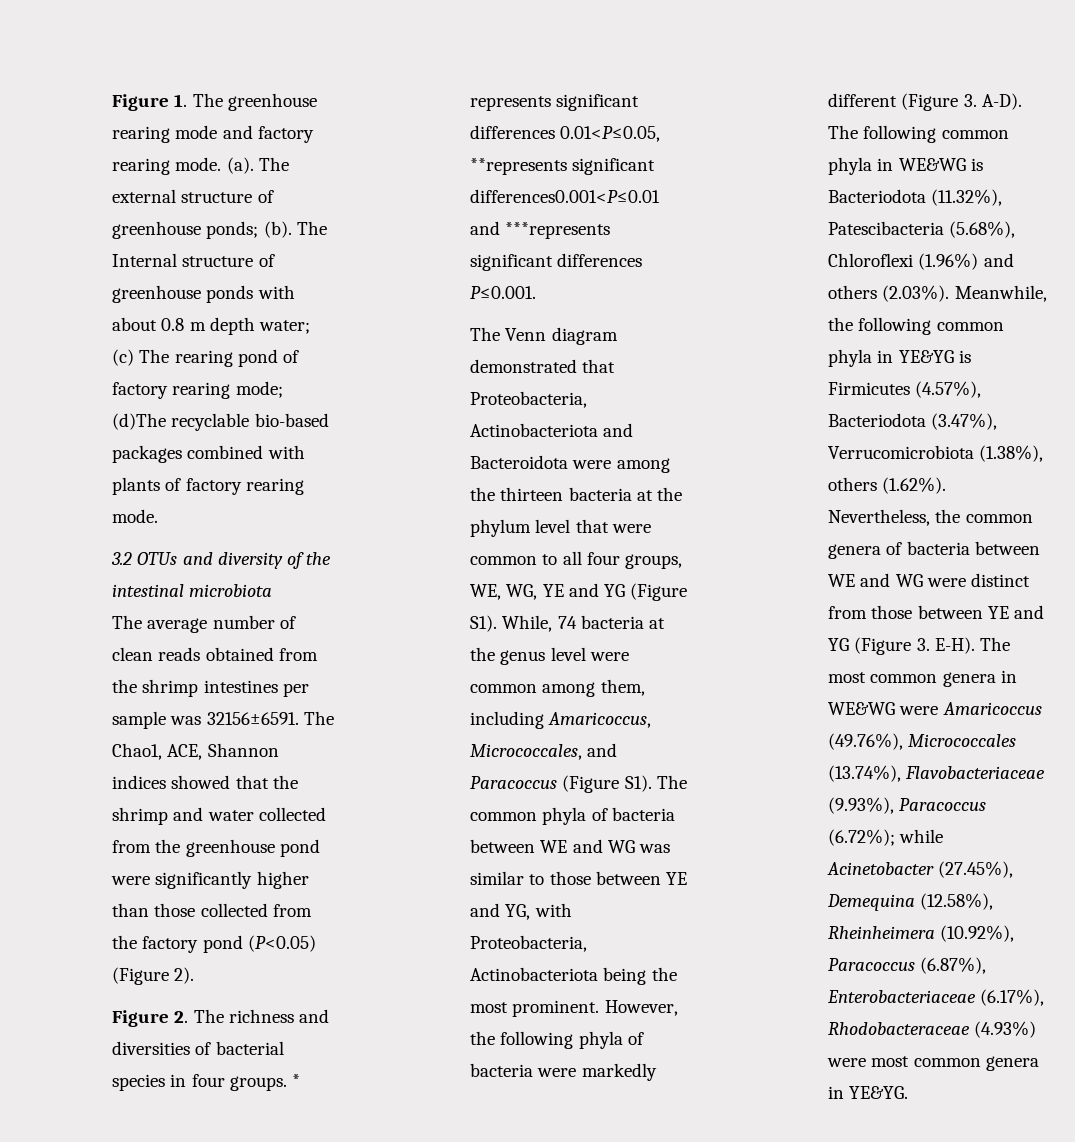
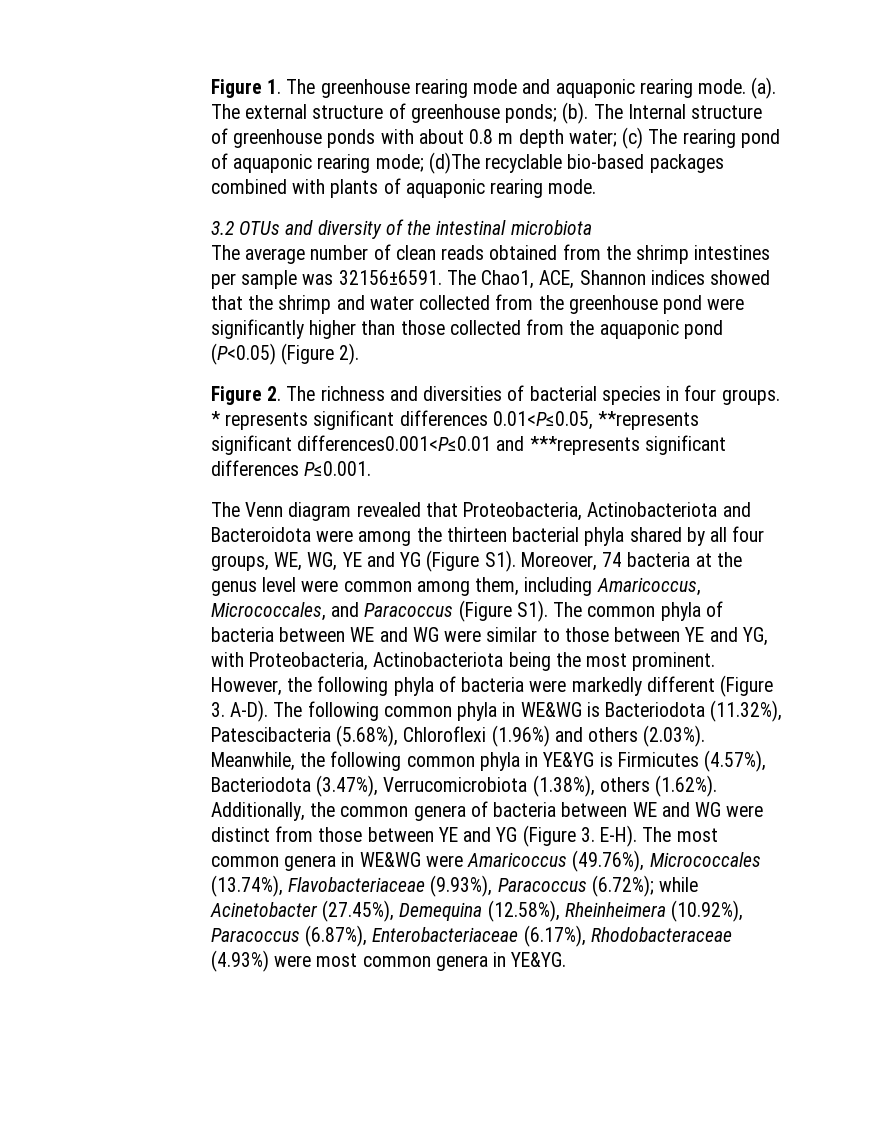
- Figure 1. The greenhouse rearing mode and factory rearing mode.
+ Figure 1. The greenhouse rearing mode and aquaponic rearing mode.
- The Internal structure of greenhouse ponds with about 0.8 m depth water; (c) The rearing pond of factory rearing mode; (d)The recyclable bio-based packages combined with plants of factory rearing mode.
+ The Internal structure of greenhouse ponds with about 0.8 m depth water; (c) The rearing pond of aquaponic rearing mode; (d)The recyclable bio-based packages combined with plants of aquaponic rearing mode.
- The Chao1, ACE, Shannon indices showed that the shrimp and water collected from the greenhouse pond were significantly higher than those collected from the factory pond (P<0.05) (Figure 2).
+ The Chao1, ACE, Shannon indices showed that the shrimp and water collected from the greenhouse pond were significantly higher than those collected from the aquaponic pond (P<0.05) (Figure 2).
- The Venn diagram demonstrated that Proteobacteria, Actinobacteriota and Bacteroidota were among the thirteen bacteria at the phylum level that were common to all four groups, WE, WG, YE and YG (Figure S1). While, 74 bacteria at the genus level were common among them, including Amaricoccus, Micrococcales, and Paracoccus (Figure S1). The common phyla of bacteria between WE and WG was similar to those between YE and YG, with Proteobacteria, Actinobacteriota being the most prominent.
+ The Venn diagram revealed that Proteobacteria, Actinobacteriota and Bacteroidota were among the thirteen bacterial phyla shared by all four groups, WE, WG, YE and YG (Figure S1). Moreover, 74 bacteria at the genus level were common among them, including Amaricoccus, Micrococcales, and Paracoccus (Figure S1). The common phyla of bacteria between WE and WG were similar to those between YE and YG, with Proteobacteria, Actinobacteriota being the most prominent.
- The following common phyla in WE&WG is Bacteriodota (11.32%), Patescibacteria (5.68%), Chloroflexi (1.96%) and others (2.03%). Meanwhile, the following common phyla in YE&YG is Firmicutes (4.57%), Bacteriodota (3.47%), Verrucomicrobiota (1.38%), others (1.62%). Nevertheless, the common genera of bacteria between WE and WG were distinct from those between YE and YG (Figure 3. E-H).
+ The following common phyla in WE&WG is Bacteriodota (11.32%), Patescibacteria (5.68%), Chloroflexi (1.96%) and others (2.03%). Meanwhile, the following common phyla in YE&YG is Firmicutes (4.57%), Bacteriodota (3.47%), Verrucomicrobiota (1.38%), others (1.62%). Additionally, the common genera of bacteria between WE and WG were distinct from those between YE and YG (Figure 3. E-H).

